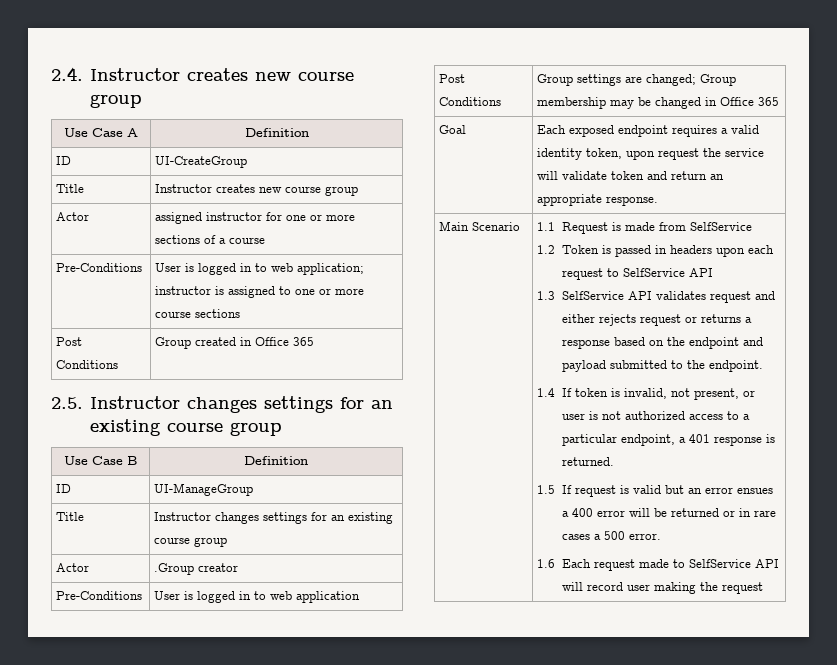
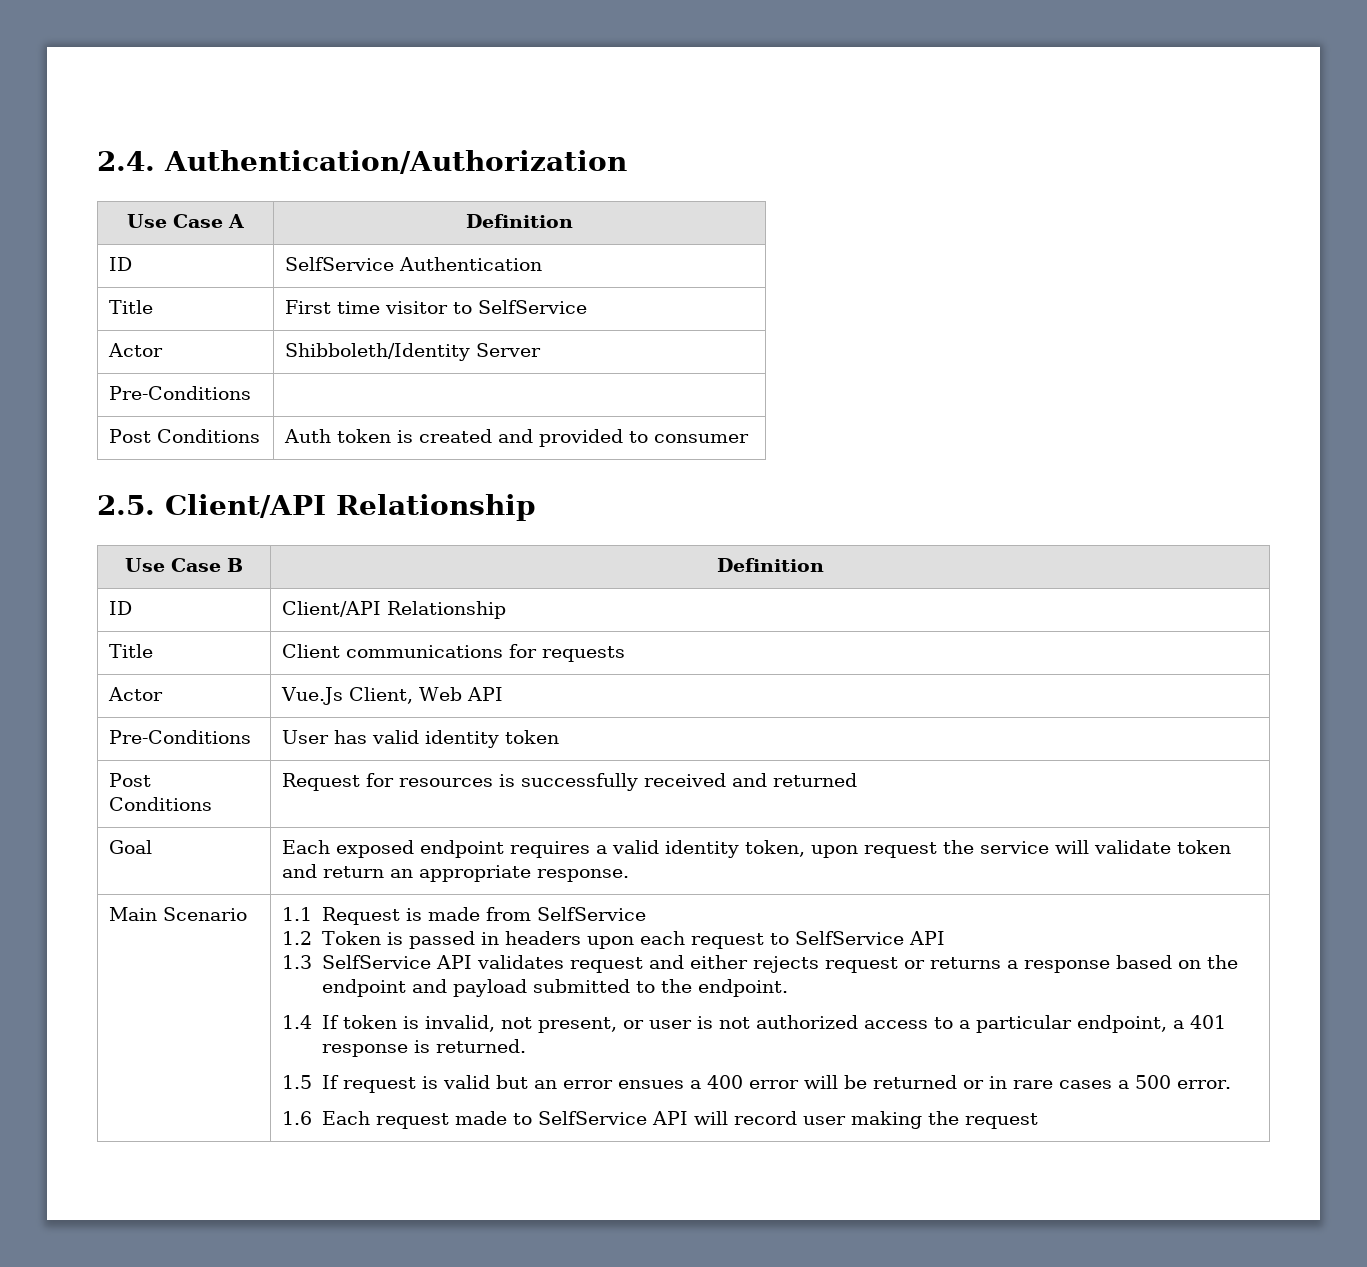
- 2.4. Instructor creates new course group
+ 2.4. Authentication/Authorization
- ID | UI-CreateGroup
- Title | Instructor creates new course group
- Actor | assigned instructor for one or more sections of a course
- Pre-Conditions | User is logged in to web application; instructor is assigned to one or more course sections
- Post Conditions | Group created in Office 365
- 2.5. Instructor changes settings for an existing course group
+ ID | SelfService Authentication
+ Title | First time visitor to SelfService
+ Actor | Shibboleth/Identity Server
+ Pre-Conditions |
+ Post Conditions | Auth token is created and provided to consumer
+ 2.5. Client/API Relationship
- ID | UI-ManageGroup
- Title | Instructor changes settings for an existing course group
- Actor | .Group creator
- Pre-Conditions | User is logged in to web application
- Post Conditions | Group settings are changed; Group membership may be changed in Office 365
+ ID | Client/API Relationship
+ Title | Client communications for requests
+ Actor | Vue.Js Client, Web API
+ Pre-Conditions | User has valid identity token
+ Post Conditions | Request for resources is successfully received and returned

